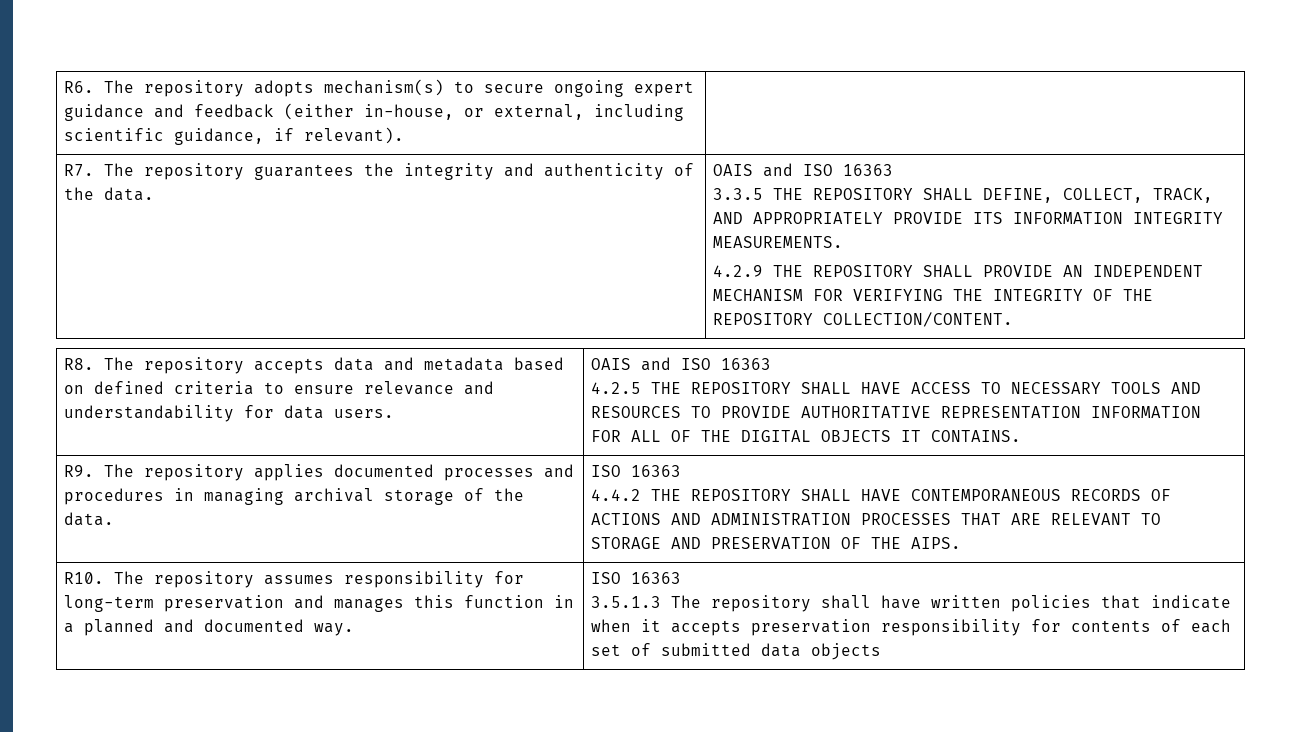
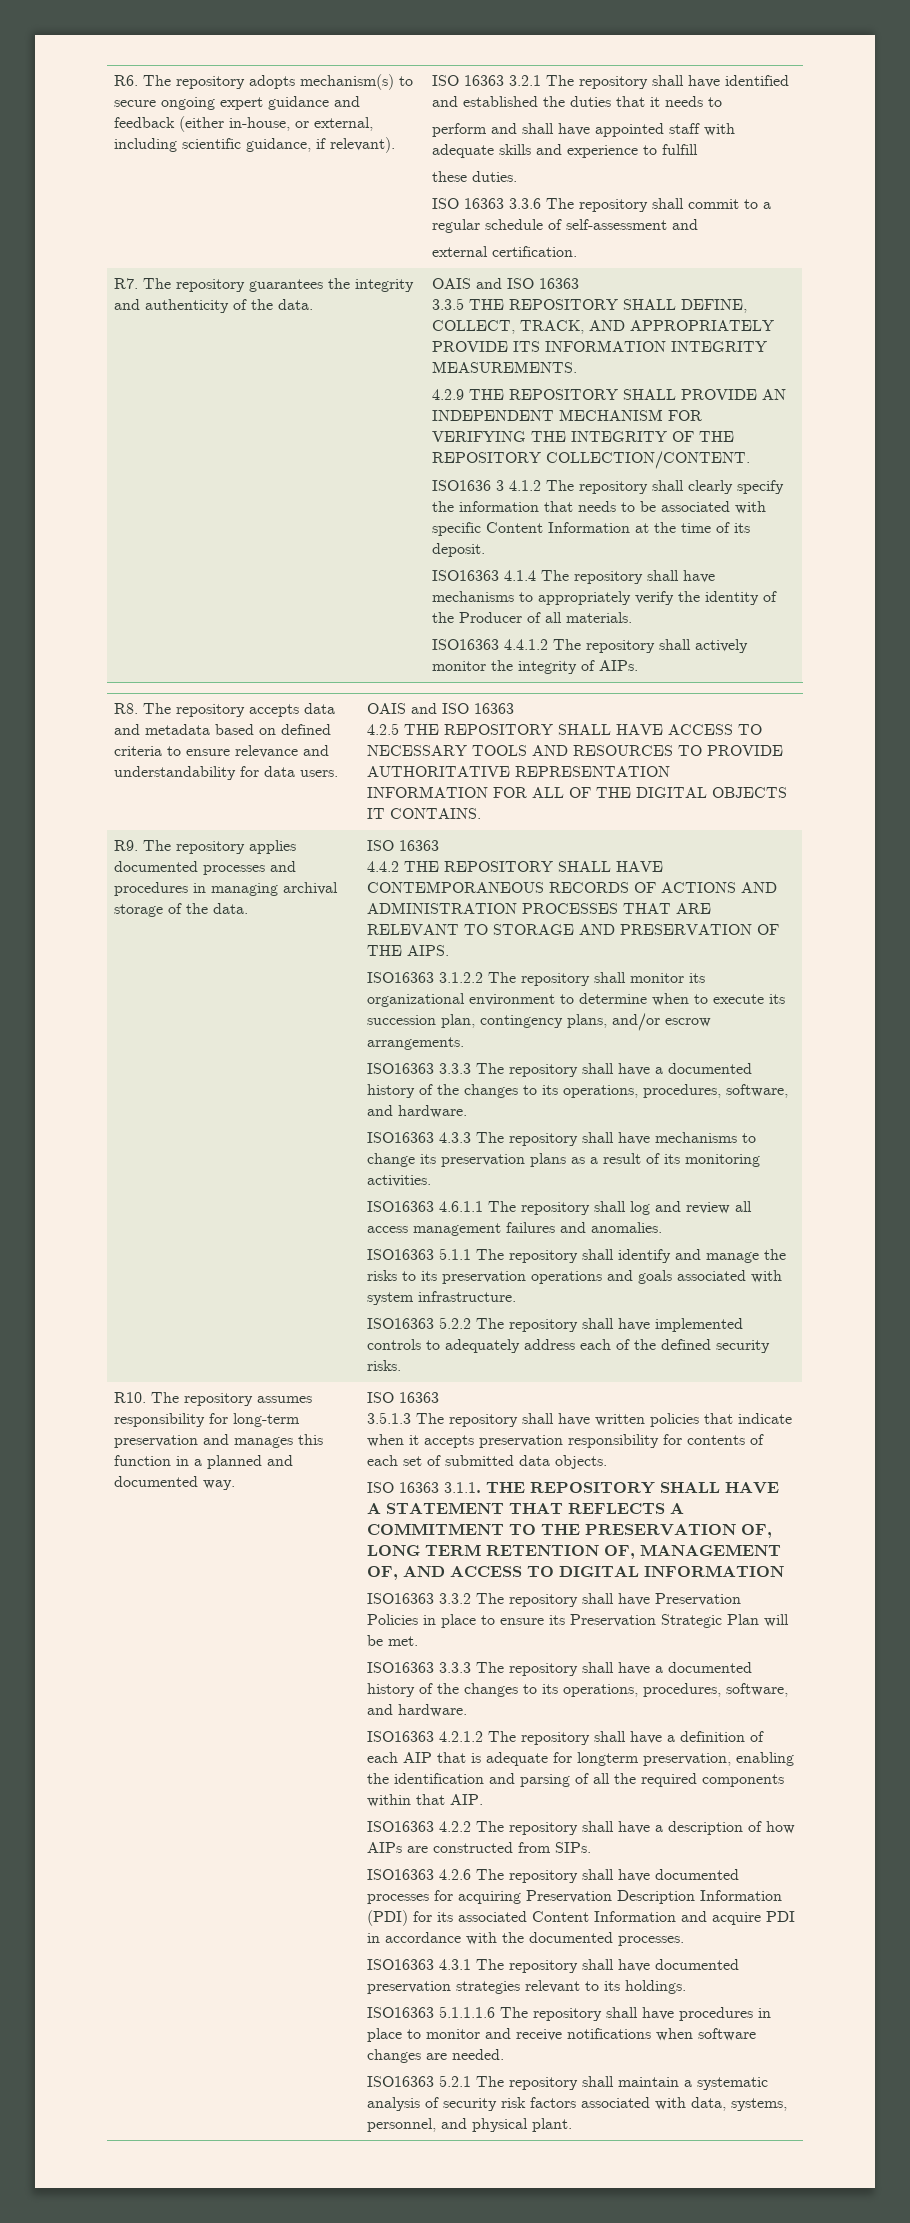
+ ISO 16363 3.2.1 The repository shall have identified and established the duties that it needs to
+ perform and shall have appointed staff with adequate skills and experience to fulfill
+ these duties.
+ ISO 16363 3.3.6 The repository shall commit to a regular schedule of self-assessment and
+ external certification.
+ ISO1636 3 4.1.2 The repository shall clearly specify the information that needs to be associated with specific Content Information at the time of its deposit.
+ ISO16363 4.1.4 The repository shall have mechanisms to appropriately verify the identity of the Producer of all materials.
+ ISO16363 4.4.1.2 The repository shall actively monitor the integrity of AIPs.
+ ISO16363 3.1.2.2 The repository shall monitor its organizational environment to determine when to execute its succession plan, contingency plans, and/or escrow arrangements.
+ ISO16363 3.3.3 The repository shall have a documented history of the changes to its operations, procedures, software, and hardware.
+ ISO16363 4.3.3 The repository shall have mechanisms to change its preservation plans as a result of its monitoring activities.
+ ISO16363 4.6.1.1 The repository shall log and review all access management failures and anomalies.
+ ISO16363 5.1.1 The repository shall identify and manage the risks to its preservation operations and goals associated with system infrastructure.
+ ISO16363 5.2.2 The repository shall have implemented controls to adequately address each of the defined security risks.
- 3.5.1.3 The repository shall have written policies that indicate when it accepts preservation responsibility for contents of each set of submitted data objects
+ 3.5.1.3 The repository shall have written policies that indicate when it accepts preservation responsibility for contents of each set of submitted data objects.
+ ISO 16363 3.1.1. THE REPOSITORY SHALL HAVE A STATEMENT THAT REFLECTS A COMMITMENT TO THE PRESERVATION OF, LONG TERM RETENTION OF, MANAGEMENT OF, AND ACCESS TO DIGITAL INFORMATION
+ ISO16363 3.3.2 The repository shall have Preservation Policies in place to ensure its Preservation Strategic Plan will be met.
+ ISO16363 3.3.3 The repository shall have a documented history of the changes to its operations, procedures, software, and hardware.
+ ISO16363 4.2.1.2 The repository shall have a definition of each AIP that is adequate for longterm preservation, enabling the identification and parsing of all the required components within that AIP.
+ ISO16363 4.2.2 The repository shall have a description of how AIPs are constructed from SIPs.
+ ISO16363 4.2.6 The repository shall have documented processes for acquiring Preservation Description Information (PDI) for its associated Content Information and acquire PDI in accordance with the documented processes.
+ ISO16363 4.3.1 The repository shall have documented preservation strategies relevant to its holdings.
+ ISO16363 5.1.1.1.6 The repository shall have procedures in place to monitor and receive notifications when software changes are needed.
+ ISO16363 5.2.1 The repository shall maintain a systematic analysis of security risk factors associated with data, systems, personnel, and physical plant.

